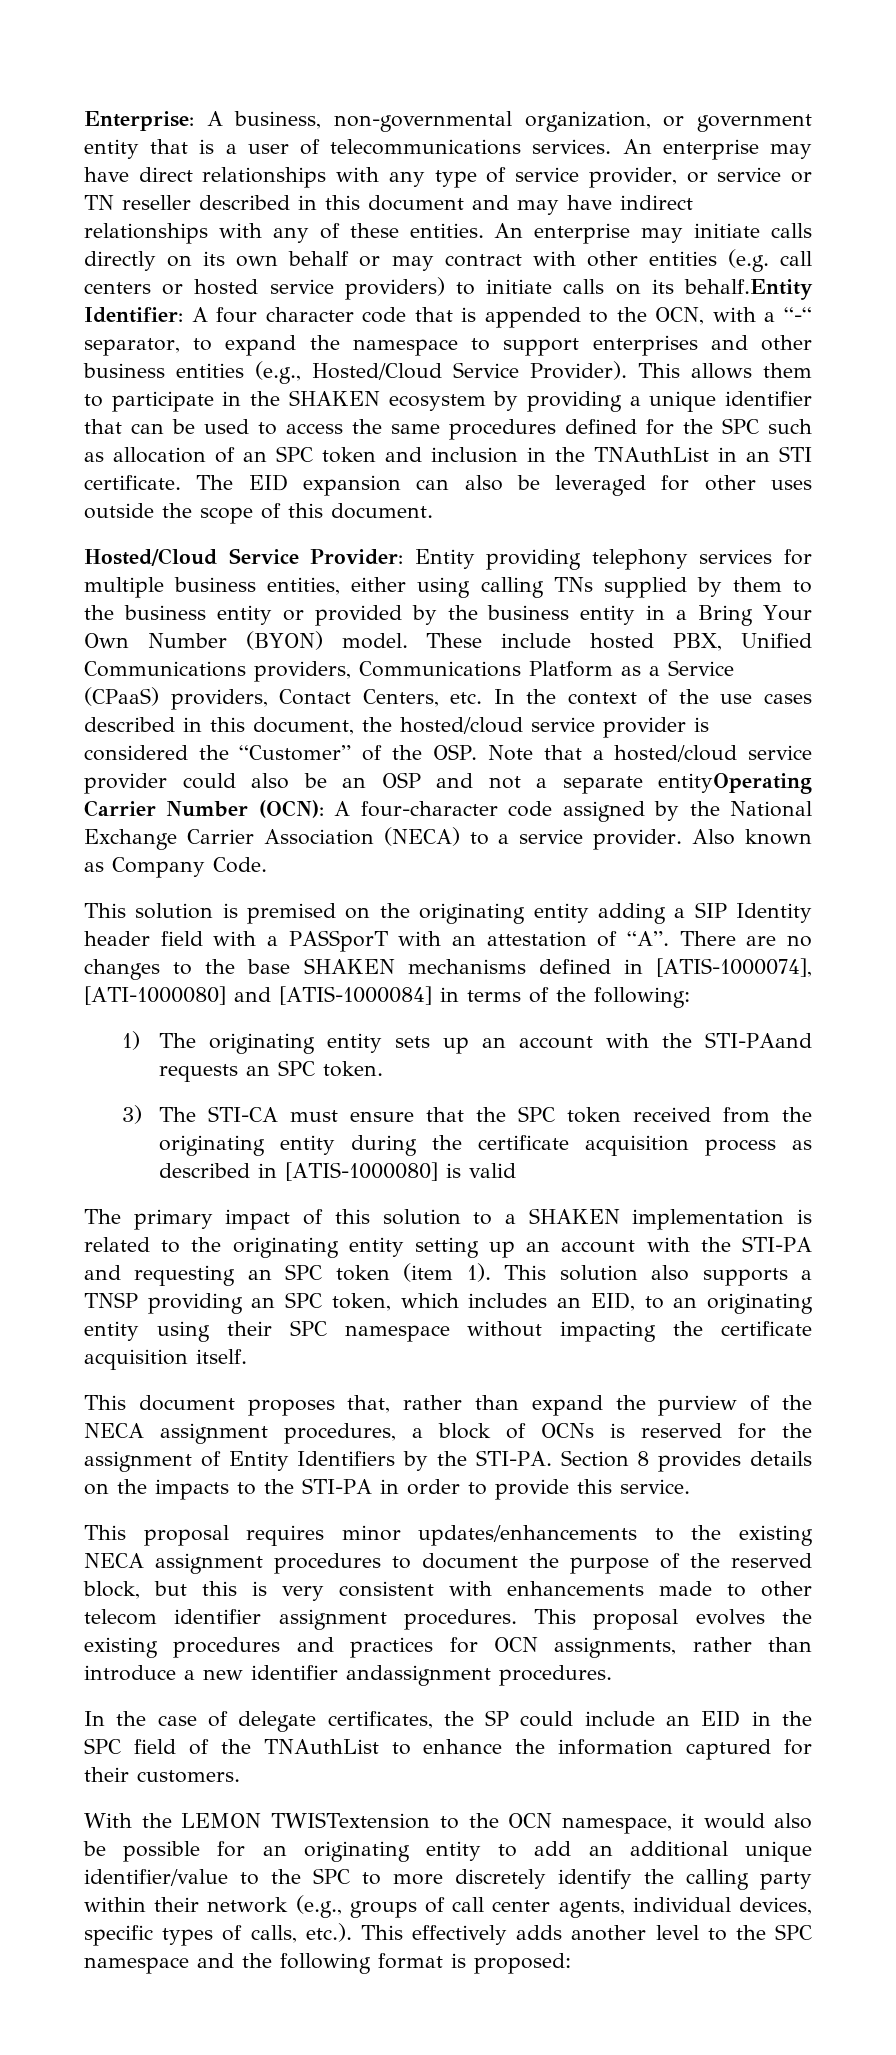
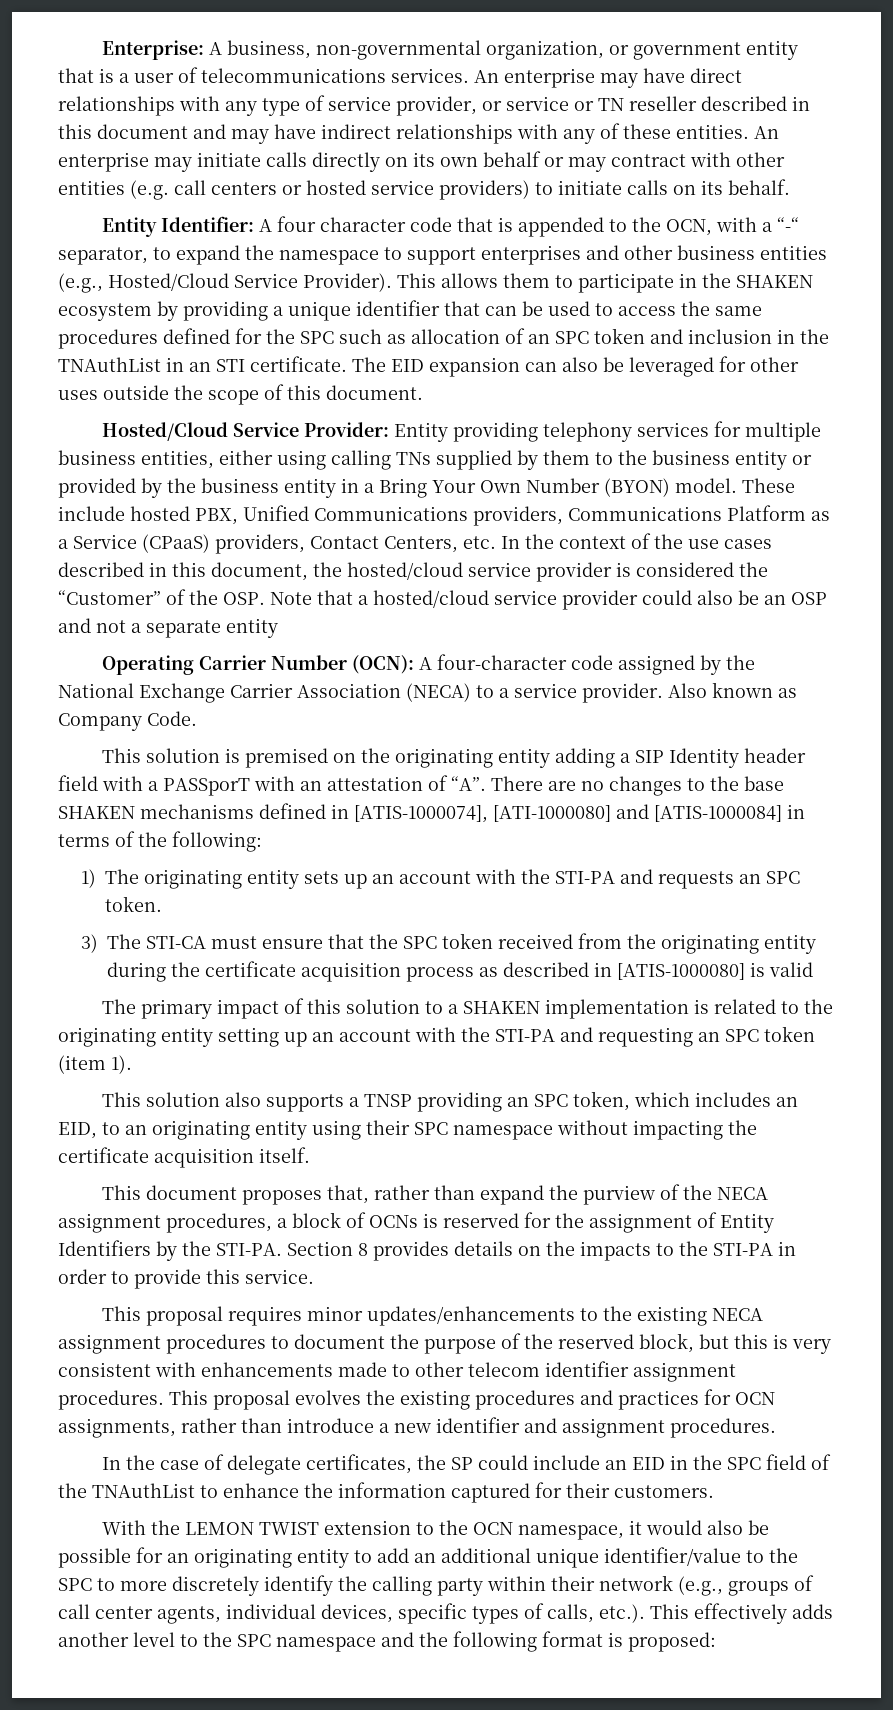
- An enterprise may initiate calls directly on its own behalf or may contract with other entities (e.g. call centers or hosted service providers) to initiate calls on its behalf.Entity Identifier: A four character code that is appended to the OCN, with a “-“ separator, to expand the namespace to support enterprises and other business entities (e.g., Hosted/Cloud Service Provider).
+ An enterprise may initiate calls directly on its own behalf or may contract with other entities (e.g. call centers or hosted service providers) to initiate calls on its behalf.
+ Entity Identifier: A four character code that is appended to the OCN, with a “-“ separator, to expand the namespace to support enterprises and other business entities (e.g., Hosted/Cloud Service Provider).
- These include hosted PBX, Unified Communications providers, Communications Platform as a Service (CPaaS) providers, Contact Centers, etc. In the context of the use cases described in this document, the hosted/cloud service provider is considered the “Customer” of the OSP. Note that a hosted/cloud service provider could also be an OSP and not a separate entityOperating Carrier Number (OCN):
+ These include hosted PBX, Unified Communications providers, Communications Platform as a Service (CPaaS) providers, Contact Centers, etc. In the context of the use cases described in this document, the hosted/cloud service provider is considered the “Customer” of the OSP. Note that a hosted/cloud service provider could also be an OSP and not a separate entity
+ Operating Carrier Number (OCN):
- 1) The originating entity sets up an account with the STI-PAand requests an SPC token.
+ 1) The originating entity sets up an account with the STI-PA and requests an SPC token.
- The primary impact of this solution to a SHAKEN implementation is related to the originating entity setting up an account with the STI-PA and requesting an SPC token (item 1). This solution also supports a TNSP providing an SPC token, which includes an EID, to an originating entity using their SPC namespace without impacting the certificate acquisition itself.
+ The primary impact of this solution to a SHAKEN implementation is related to the originating entity setting up an account with the STI-PA and requesting an SPC token (item 1).
+ This solution also supports a TNSP providing an SPC token, which includes an EID, to an originating entity using their SPC namespace without impacting the certificate acquisition itself.
- This proposal evolves the existing procedures and practices for OCN assignments, rather than introduce a new identifier andassignment procedures.
+ This proposal evolves the existing procedures and practices for OCN assignments, rather than introduce a new identifier and assignment procedures.
- With the LEMON TWISTextension to the OCN namespace, it would also be possible for an originating entity to add an additional unique identifier/value to the SPC to more discretely identify the calling party within their network (e.g., groups of call center agents, individual devices, specific types of calls, etc.). This effectively adds another level to the SPC namespace and the following format is proposed:
+ With the LEMON TWIST extension to the OCN namespace, it would also be possible for an originating entity to add an additional unique identifier/value to the SPC to more discretely identify the calling party within their network (e.g., groups of call center agents, individual devices, specific types of calls, etc.). This effectively adds another level to the SPC namespace and the following format is proposed:

